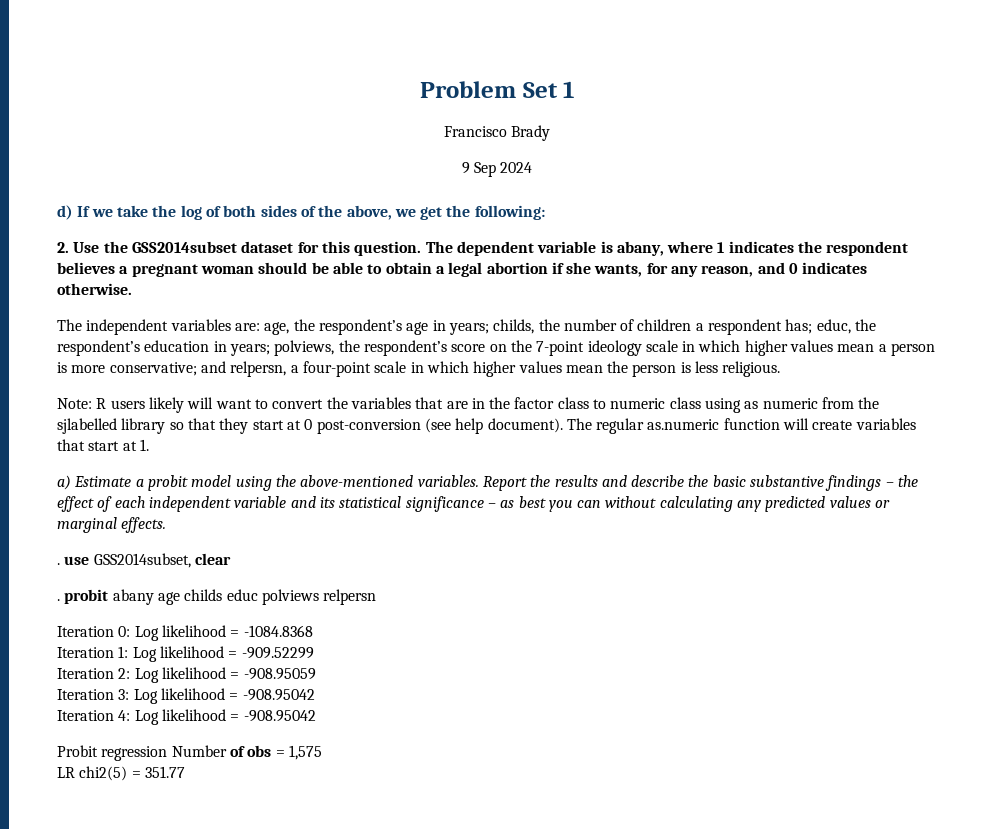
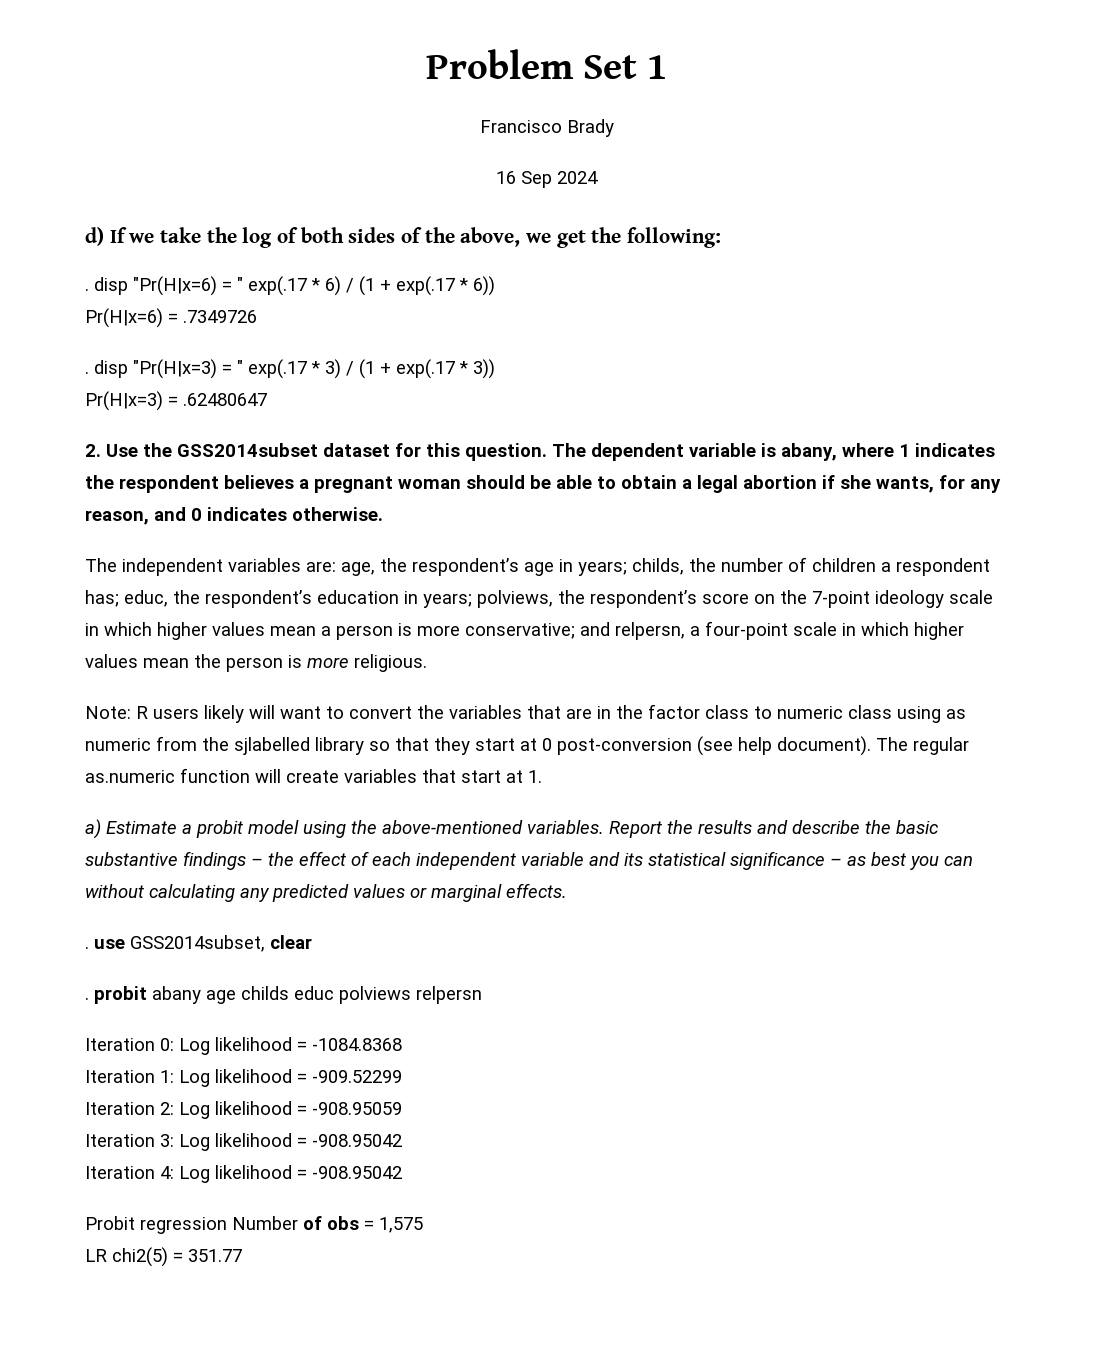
- 9 Sep 2024
+ 16 Sep 2024
+ . disp "Pr(H|x=6) = " exp(.17 * 6) / (1 + exp(.17 * 6))
+ Pr(H|x=6) = .7349726
+ . disp "Pr(H|x=3) = " exp(.17 * 3) / (1 + exp(.17 * 3))
+ Pr(H|x=3) = .62480647
- The independent variables are: age, the respondent’s age in years; childs, the number of children a respondent has; educ, the respondent’s education in years; polviews, the respondent’s score on the 7-point ideology scale in which higher values mean a person is more conservative; and relpersn, a four-point scale in which higher values mean the person is less religious.
+ The independent variables are: age, the respondent’s age in years; childs, the number of children a respondent has; educ, the respondent’s education in years; polviews, the respondent’s score on the 7-point ideology scale in which higher values mean a person is more conservative; and relpersn, a four-point scale in which higher values mean the person is more religious.

